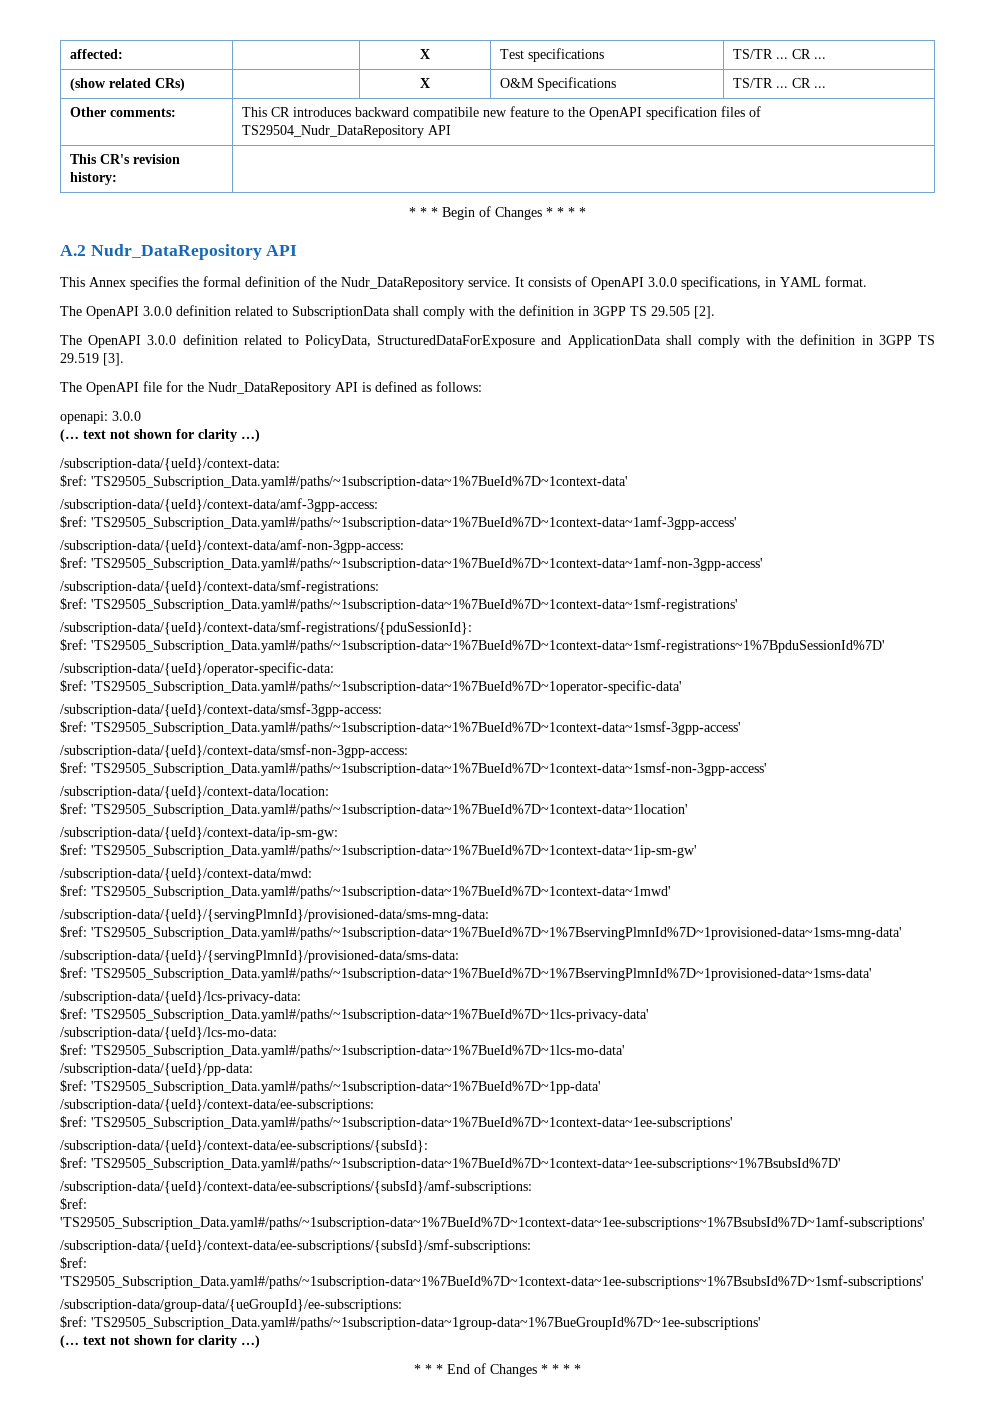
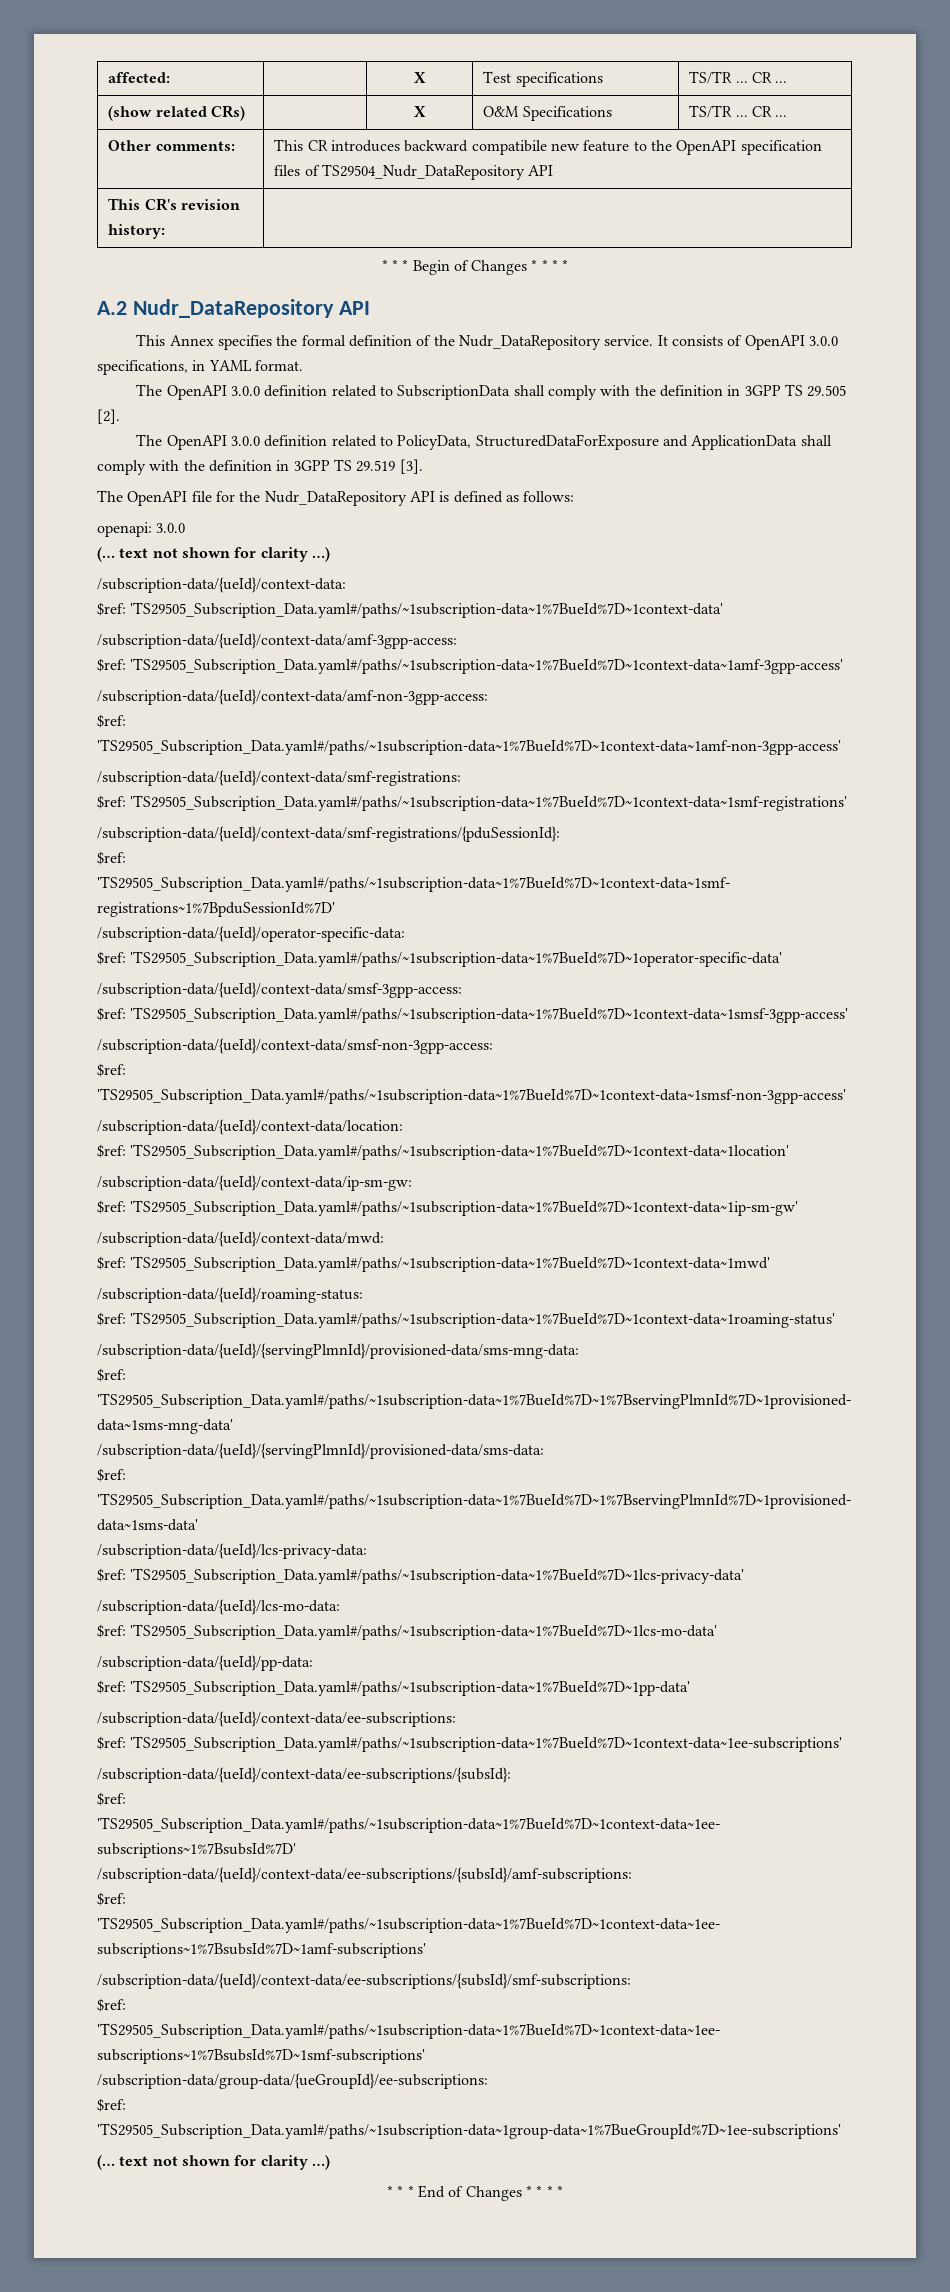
+ /subscription-data/{ueId}/roaming-status:
+ $ref: 'TS29505_Subscription_Data.yaml#/paths/~1subscription-data~1%7BueId%7D~1context-data~1roaming-status'

